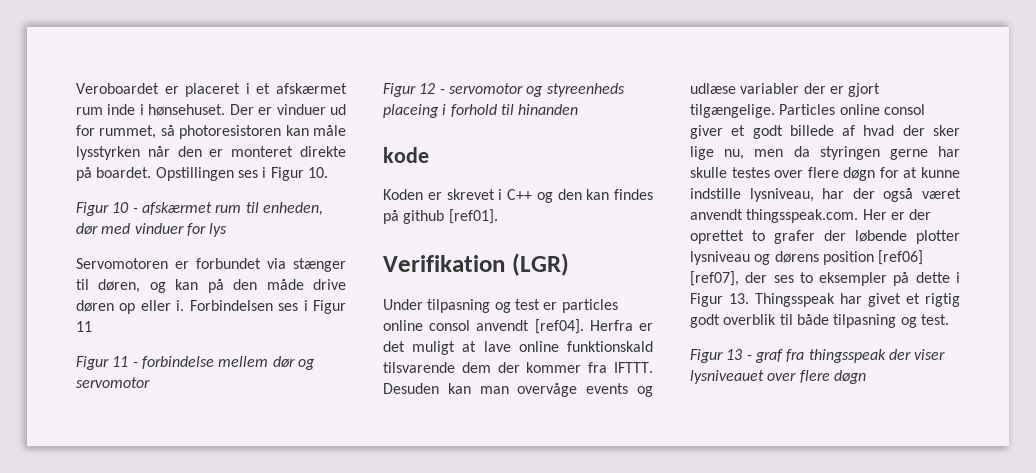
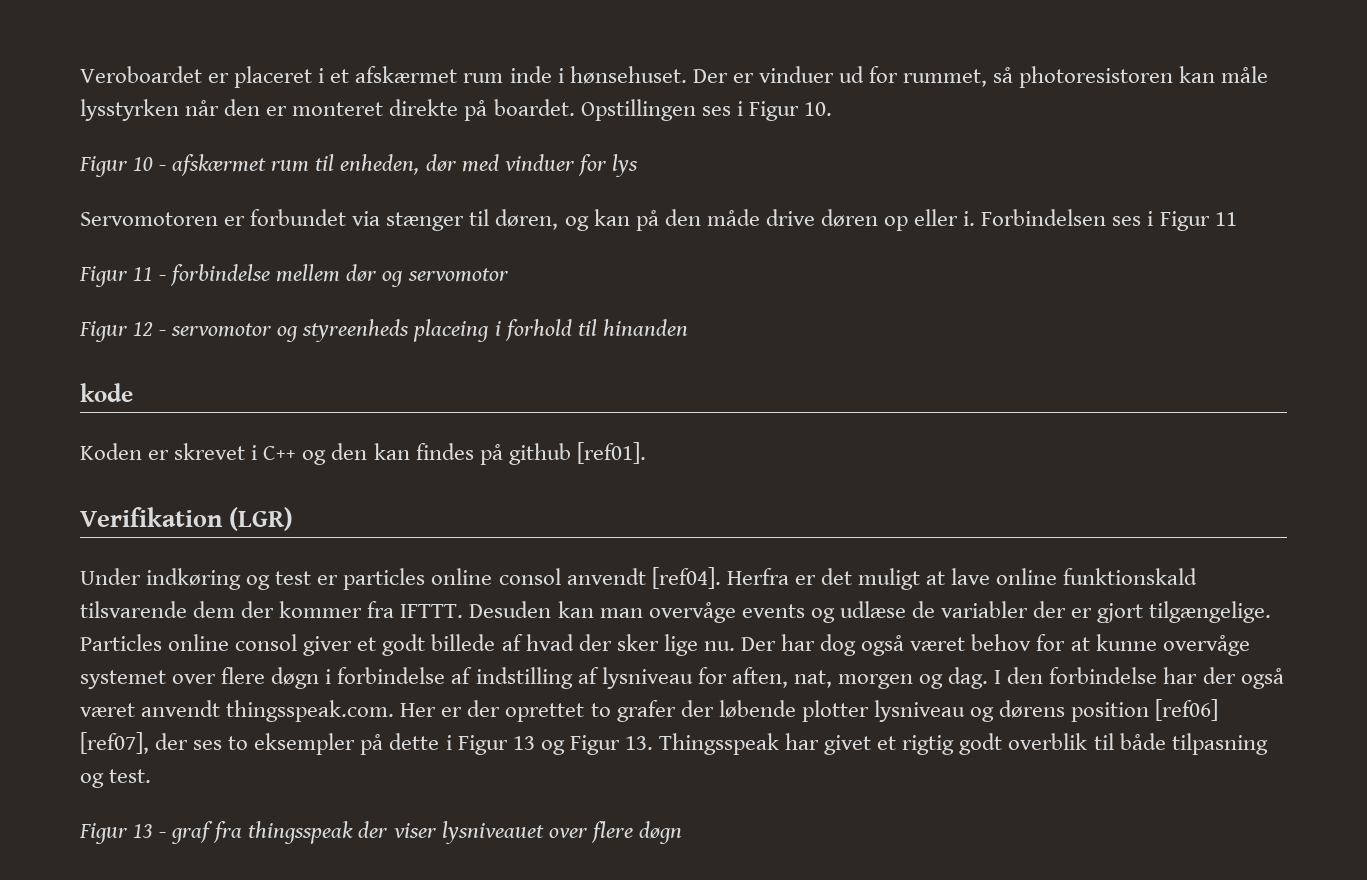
- Under tilpasning og test er particles online consol anvendt [ref04].
+ Under indkøring og test er particles online consol anvendt [ref04].
- Desuden kan man overvåge events og udlæse variabler der er gjort tilgængelige.
+ Desuden kan man overvåge events og udlæse de variabler der er gjort tilgængelige.
- Particles online consol giver et godt billede af hvad der sker lige nu, men da styringen gerne har skulle testes over flere døgn for at kunne indstille lysniveau, har der også været anvendt thingsspeak.com. Her er der oprettet to grafer der løbende plotter lysniveau og dørens position [ref06] [ref07], der ses to eksempler på dette i Figur 13. Thingsspeak har givet et rigtig godt overblik til både tilpasning og test.
+ Particles online consol giver et godt billede af hvad der sker lige nu. Der har dog også været behov for at kunne overvåge systemet over flere døgn i forbindelse af indstilling af lysniveau for aften, nat, morgen og dag. I den forbindelse har der også været anvendt thingsspeak.com. Her er der oprettet to grafer der løbende plotter lysniveau og dørens position [ref06] [ref07], der ses to eksempler på dette i Figur 13 og Figur 13. Thingsspeak har givet et rigtig godt overblik til både tilpasning og test.

